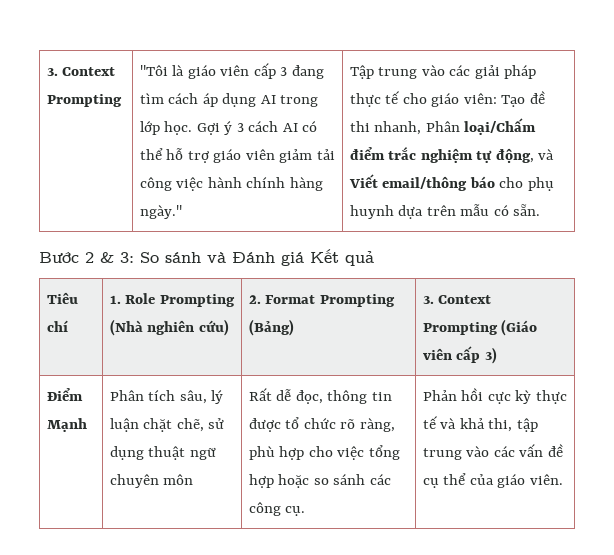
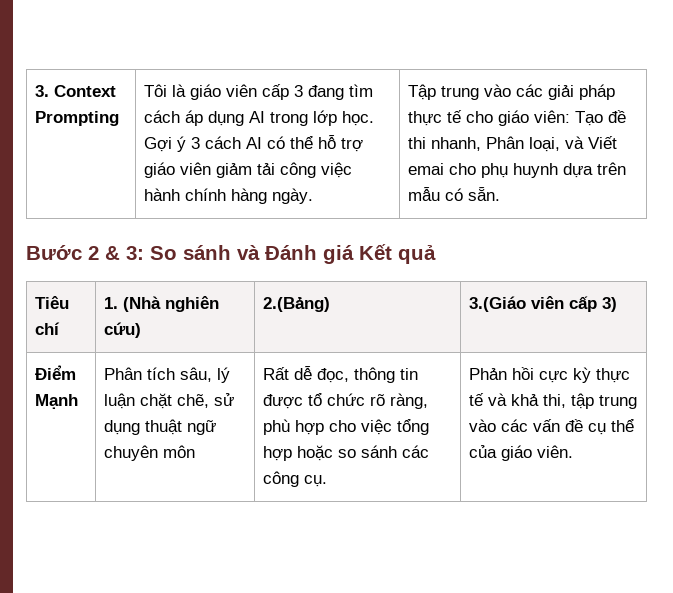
- "Tôi là giáo viên cấp 3 đang tìm cách áp dụng AI trong lớp học.
+ Tôi là giáo viên cấp 3 đang tìm cách áp dụng AI trong lớp học.
- Gợi ý 3 cách AI có thể hỗ trợ giáo viên giảm tải công việc hành chính hàng ngày."
+ Gợi ý 3 cách AI có thể hỗ trợ giáo viên giảm tải công việc hành chính hàng ngày.
- Tập trung vào các giải pháp thực tế cho giáo viên: Tạo đề thi nhanh, Phân loại/Chấm điểm trắc nghiệm tự động, và Viết email/thông báo cho phụ huynh dựa trên mẫu có sẵn.
+ Tập trung vào các giải pháp thực tế cho giáo viên: Tạo đề thi nhanh, Phân loại, và Viết emai cho phụ huynh dựa trên mẫu có sẵn.
- Tiêu chí | 1. Role Prompting (Nhà nghiên cứu) | 2. Format Prompting (Bảng) | 3. Context Prompting (Giáo viên cấp 3)
+ Tiêu chí | 1. (Nhà nghiên cứu) | 2.(Bảng) | 3.(Giáo viên cấp 3)

